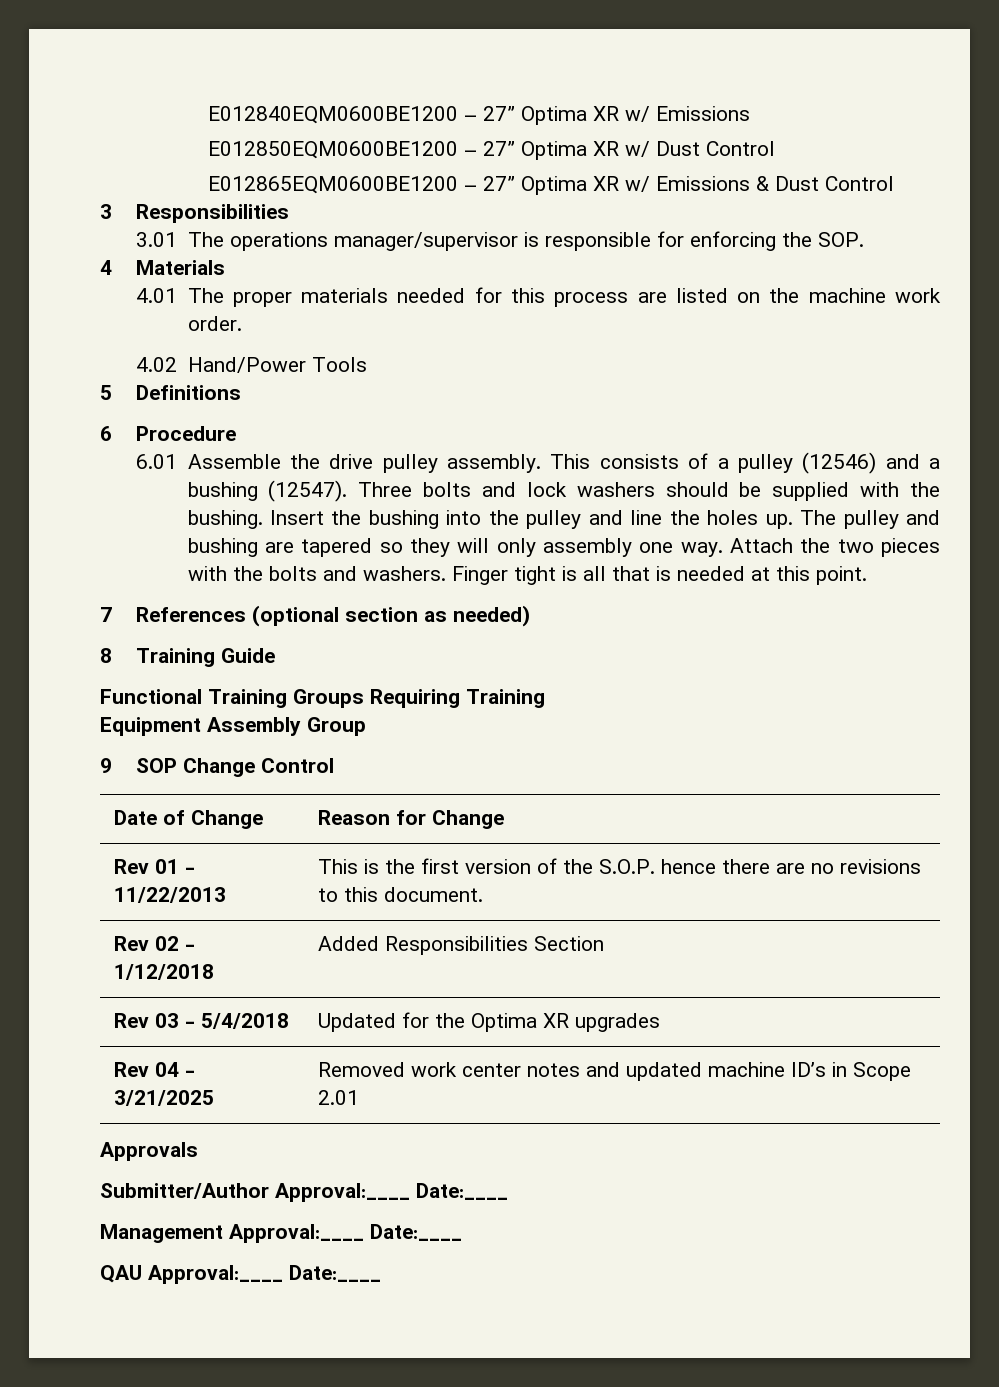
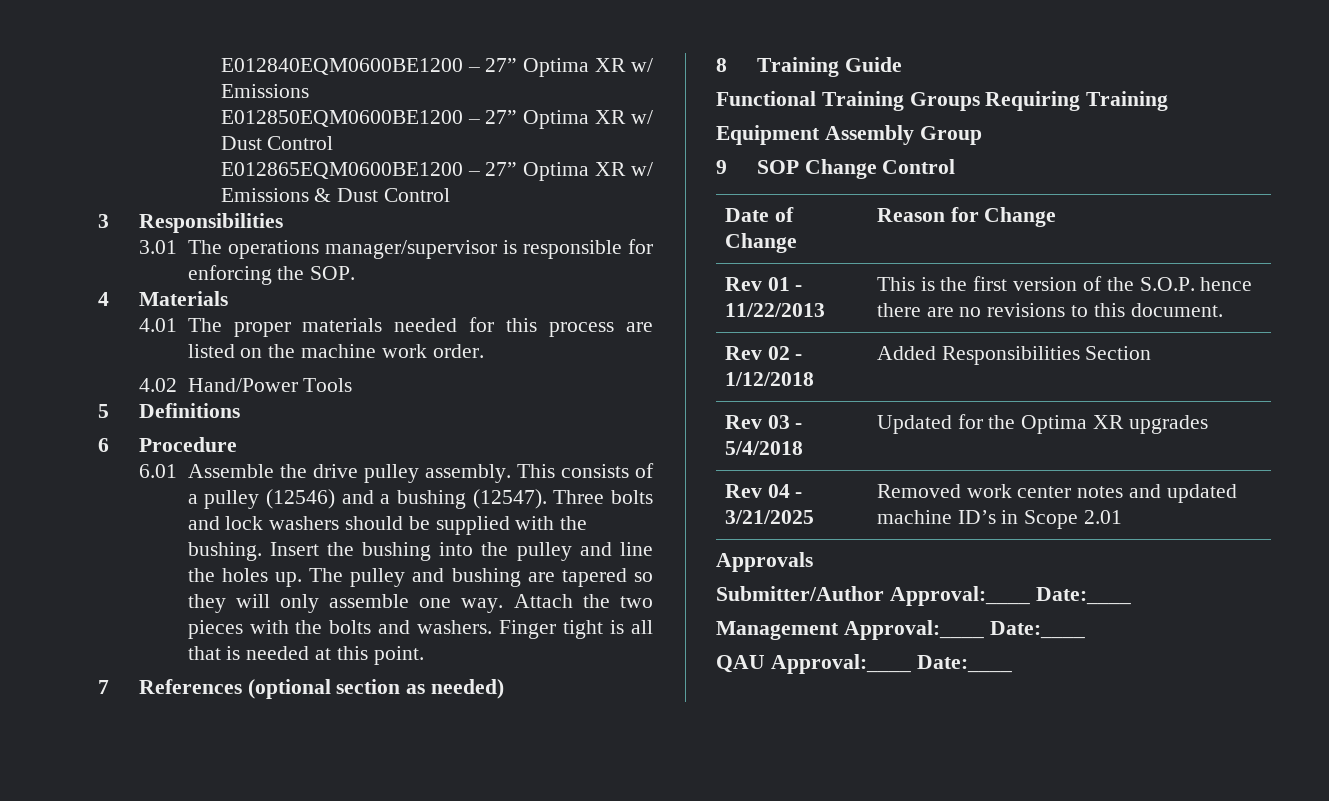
- The pulley and bushing are tapered so they will only assembly one way.
+ The pulley and bushing are tapered so they will only assemble one way.

